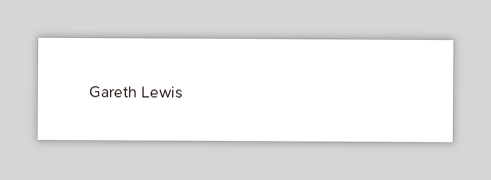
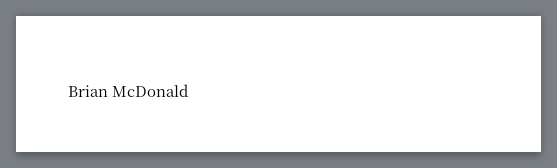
- Gareth Lewis
+ Brian McDonald

